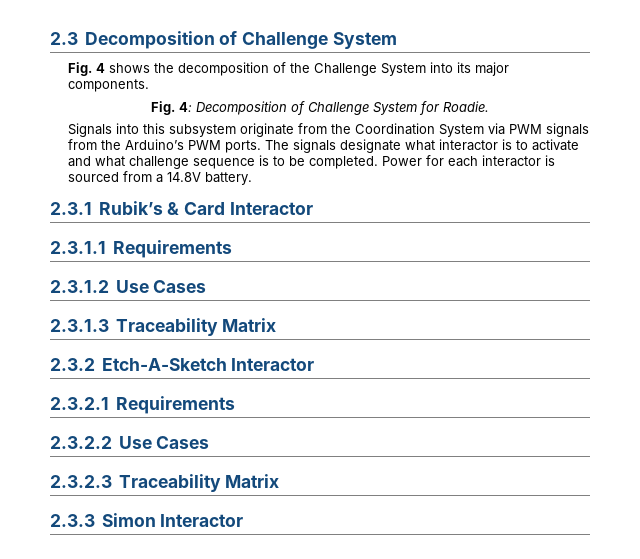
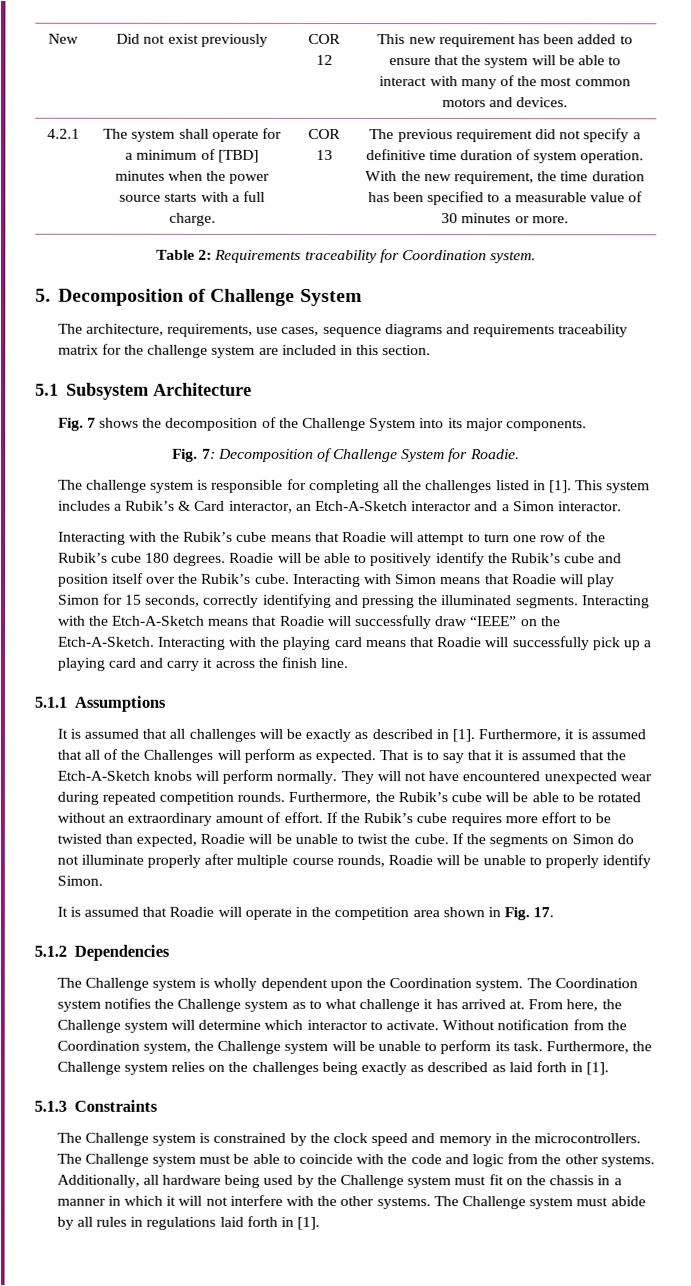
- 2.3 Decomposition of Challenge System
- Fig. 4 shows the decomposition of the Challenge System into its major components.
+ New | Did not exist previously | COR 12 | This new requirement has been added to ensure that the system will be able to interact with many of the most common motors and devices.
+ 4.2.1 | The system shall operate for a minimum of [TBD] minutes when the power source starts with a full charge. | COR 13 | The previous requirement did not specify a definitive time duration of system operation. With the new requirement, the time duration has been specified to a measurable value of 30 minutes or more.
+ Table 2: Requirements traceability for Coordination system.
+ 5. Decomposition of Challenge System
+ The architecture, requirements, use cases, sequence diagrams and requirements traceability matrix for the challenge system are included in this section.
+ 5.1 Subsystem Architecture
+ Fig. 7 shows the decomposition of the Challenge System into its major components.
- Fig. 4: Decomposition of Challenge System for Roadie.
+ Fig. 7: Decomposition of Challenge System for Roadie.
- Signals into this subsystem originate from the Coordination System via PWM signals from the Arduino’s PWM ports. The signals designate what interactor is to activate and what challenge sequence is to be completed. Power for each interactor is sourced from a 14.8V battery.
- 2.3.1 Rubik’s & Card Interactor
- 2.3.1.1 Requirements
- 2.3.1.2 Use Cases
- 2.3.1.3 Traceability Matrix
- 2.3.2 Etch-A-Sketch Interactor
- 2.3.2.1 Requirements
- 2.3.2.2 Use Cases
- 2.3.2.3 Traceability Matrix
- 2.3.3 Simon Interactor
+ The challenge system is responsible for completing all the challenges listed in [1]. This system includes a Rubik’s & Card interactor, an Etch-A-Sketch interactor and a Simon interactor.
+ Interacting with the Rubik’s cube means that Roadie will attempt to turn one row of the Rubik’s cube 180 degrees. Roadie will be able to positively identify the Rubik’s cube and position itself over the Rubik’s cube. Interacting with Simon means that Roadie will play Simon for 15 seconds, correctly identifying and pressing the illuminated segments. Interacting with the Etch-A-Sketch means that Roadie will successfully draw “IEEE” on the Etch-A-Sketch. Interacting with the playing card means that Roadie will successfully pick up a playing card and carry it across the finish line.
+ 5.1.1 Assumptions
+ It is assumed that all challenges will be exactly as described in [1]. Furthermore, it is assumed that all of the Challenges will perform as expected. That is to say that it is assumed that the Etch-A-Sketch knobs will perform normally. They will not have encountered unexpected wear during repeated competition rounds. Furthermore, the Rubik’s cube will be able to be rotated without an extraordinary amount of effort. If the Rubik’s cube requires more effort to be twisted than expected, Roadie will be unable to twist the cube. If the segments on Simon do not illuminate properly after multiple course rounds, Roadie will be unable to properly identify Simon.
+ It is assumed that Roadie will operate in the competition area shown in Fig. 17.
+ 5.1.2 Dependencies
+ The Challenge system is wholly dependent upon the Coordination system. The Coordination system notifies the Challenge system as to what challenge it has arrived at. From here, the Challenge system will determine which interactor to activate. Without notification from the Coordination system, the Challenge system will be unable to perform its task. Furthermore, the Challenge system relies on the challenges being exactly as described as laid forth in [1].
+ 5.1.3 Constraints
+ The Challenge system is constrained by the clock speed and memory in the microcontrollers. The Challenge system must be able to coincide with the code and logic from the other systems. Additionally, all hardware being used by the Challenge system must fit on the chassis in a manner in which it will not interfere with the other systems. The Challenge system must abide by all rules in regulations laid forth in [1].

